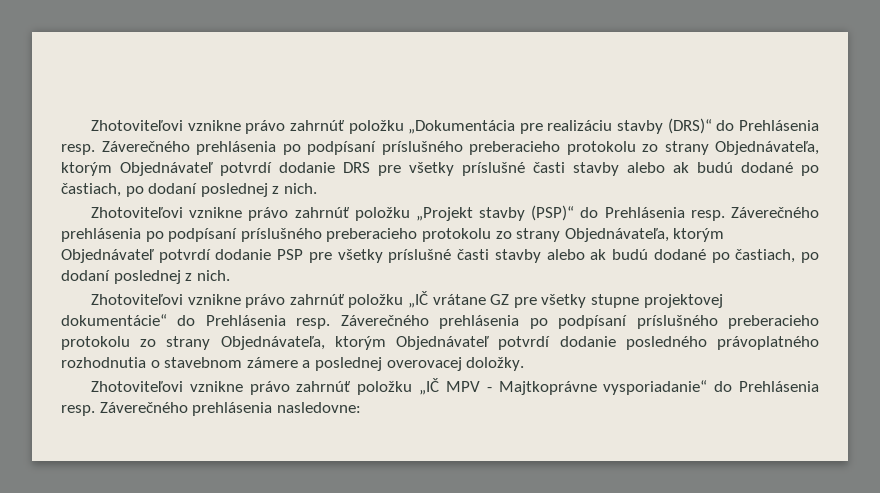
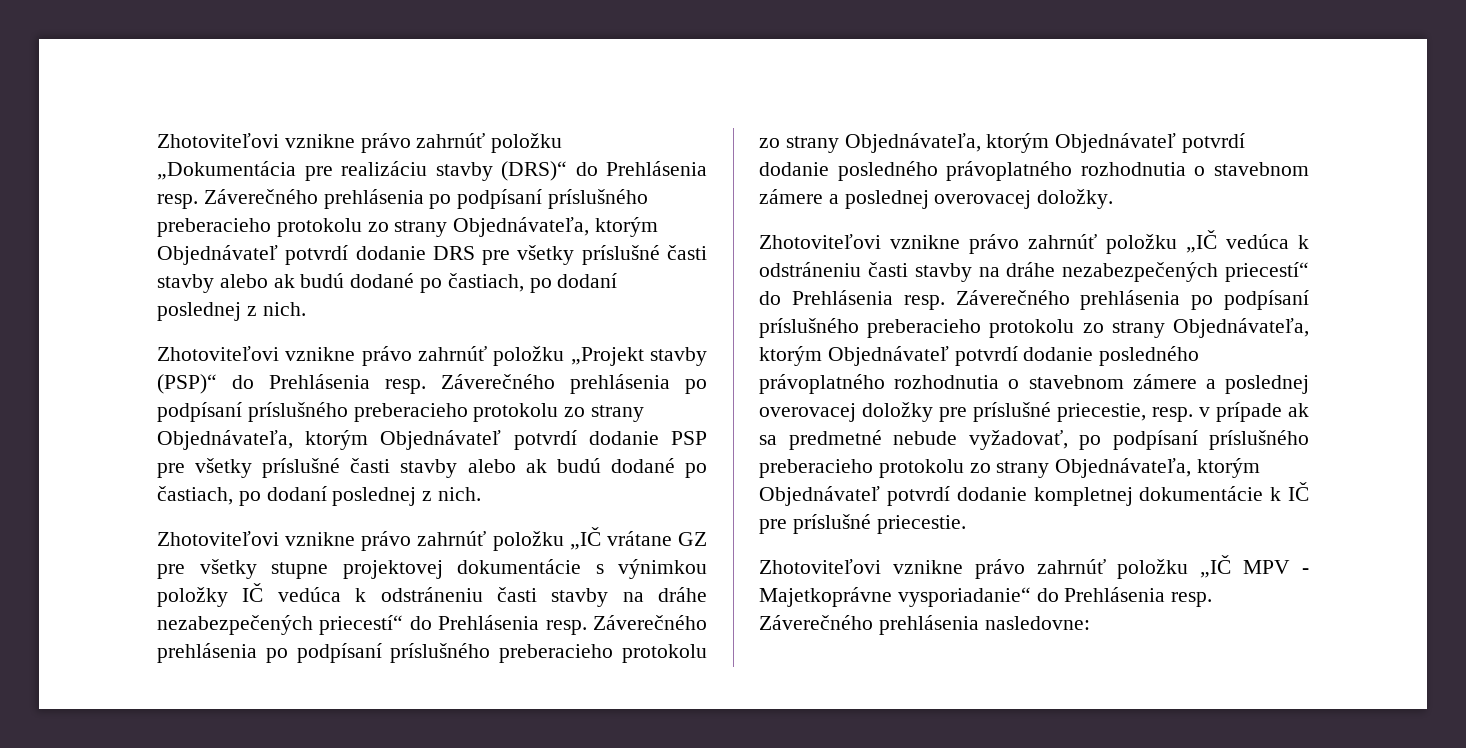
- Zhotoviteľovi vznikne právo zahrnúť položku „IČ vrátane GZ pre všetky stupne projektovej dokumentácie“ do Prehlásenia resp. Záverečného prehlásenia po podpísaní príslušného preberacieho protokolu zo strany Objednávateľa, ktorým Objednávateľ potvrdí dodanie posledného právoplatného rozhodnutia o stavebnom zámere a poslednej overovacej doložky.
+ Zhotoviteľovi vznikne právo zahrnúť položku „IČ vrátane GZ pre všetky stupne projektovej dokumentácie s výnimkou položky IČ vedúca k odstráneniu časti stavby na dráhe nezabezpečených priecestí“ do Prehlásenia resp. Záverečného prehlásenia po podpísaní príslušného preberacieho protokolu zo strany Objednávateľa, ktorým Objednávateľ potvrdí dodanie posledného právoplatného rozhodnutia o stavebnom zámere a poslednej overovacej doložky.
+ Zhotoviteľovi vznikne právo zahrnúť položku „IČ vedúca k odstráneniu časti stavby na dráhe nezabezpečených priecestí“ do Prehlásenia resp. Záverečného prehlásenia po podpísaní príslušného preberacieho protokolu zo strany Objednávateľa, ktorým Objednávateľ potvrdí dodanie posledného právoplatného rozhodnutia o stavebnom zámere a poslednej overovacej doložky pre príslušné priecestie, resp. v prípade ak sa predmetné nebude vyžadovať, po podpísaní príslušného preberacieho protokolu zo strany Objednávateľa, ktorým Objednávateľ potvrdí dodanie kompletnej dokumentácie k IČ pre príslušné priecestie.
- Zhotoviteľovi vznikne právo zahrnúť položku „IČ MPV - Majtkoprávne vysporiadanie“ do Prehlásenia resp. Záverečného prehlásenia nasledovne:
+ Zhotoviteľovi vznikne právo zahrnúť položku „IČ MPV - Majetkoprávne vysporiadanie“ do Prehlásenia resp. Záverečného prehlásenia nasledovne:

